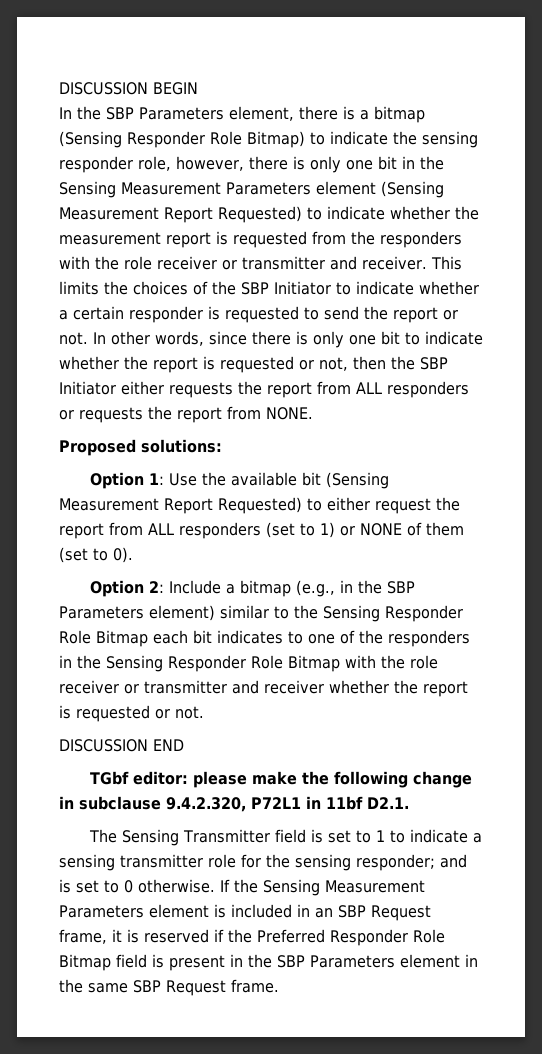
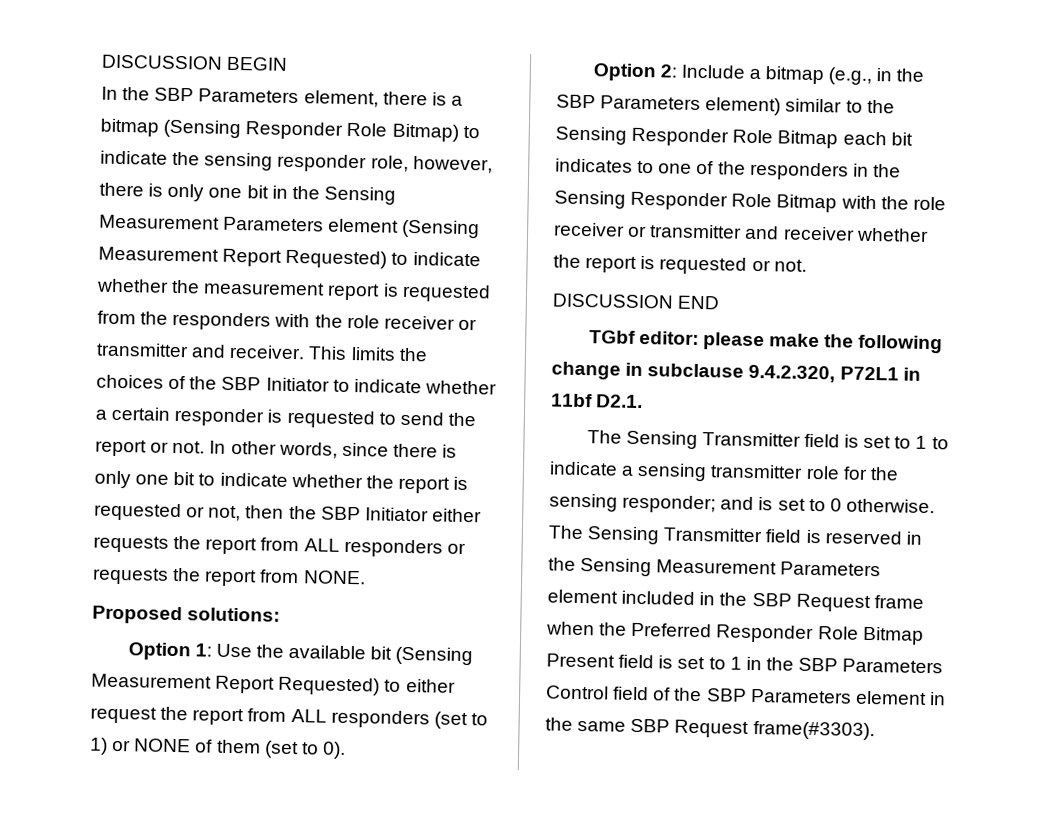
- If the Sensing Measurement Parameters element is included in an SBP Request frame, it is reserved if the Preferred Responder Role Bitmap field is present in the SBP Parameters element in the same SBP Request frame.
+ The Sensing Transmitter field is reserved in the Sensing Measurement Parameters element included in the SBP Request frame when the Preferred Responder Role Bitmap Present field is set to 1 in the SBP Parameters Control field of the SBP Parameters element in the same SBP Request frame(#3303).

